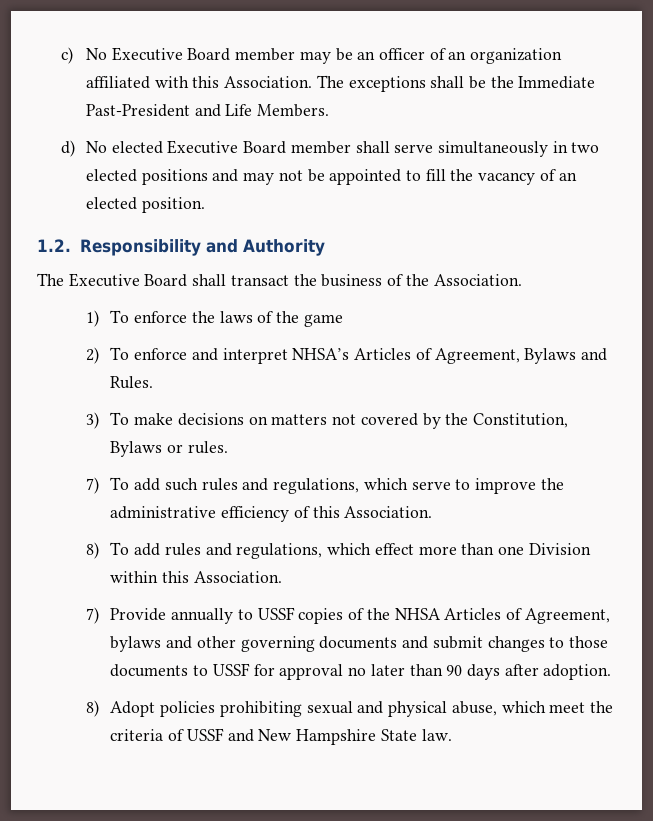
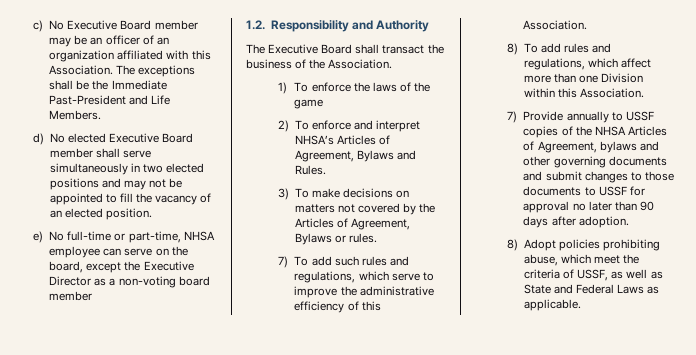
+ e) No full-time or part-time, NHSA employee can serve on the board, except the Executive Director as a non-voting board member
- 3) To make decisions on matters not covered by the Constitution, Bylaws or rules.
+ 3) To make decisions on matters not covered by the Articles of Agreement, Bylaws or rules.
- 8) To add rules and regulations, which effect more than one Division within this Association.
+ 8) To add rules and regulations, which affect more than one Division within this Association.
- 8) Adopt policies prohibiting sexual and physical abuse, which meet the criteria of USSF and New Hampshire State law.
+ 8) Adopt policies prohibiting abuse, which meet the criteria of USSF, as well as State and Federal Laws as applicable.

